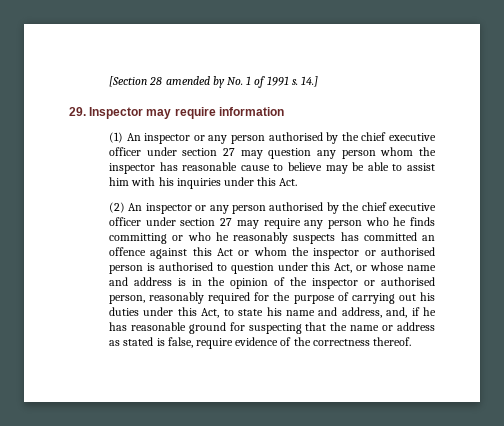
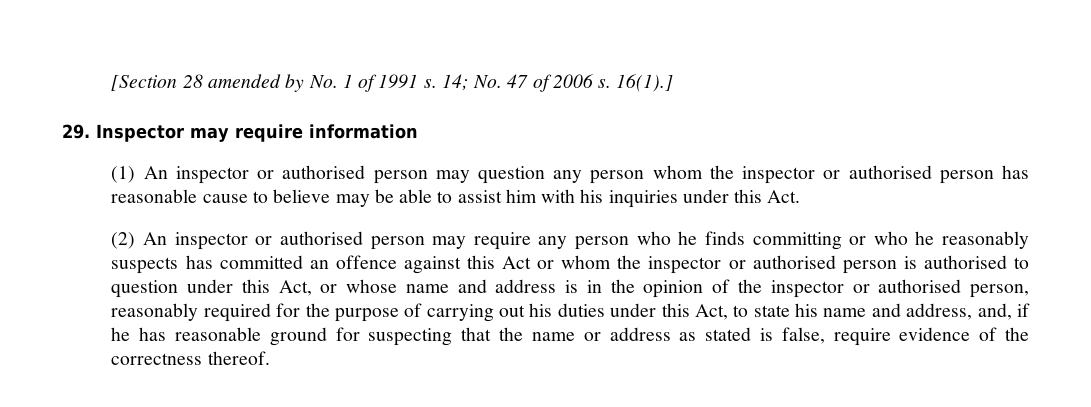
- 14.]
+ 14; No. 47 of 2006 s. 16(1).]
- (1) An inspector or any person authorised by the chief executive officer under section 27 may question any person whom the inspector has reasonable cause to believe may be able to assist him with his inquiries under this Act.
+ (1) An inspector or authorised person may question any person whom the inspector or authorised person has reasonable cause to believe may be able to assist him with his inquiries under this Act.
- (2) An inspector or any person authorised by the chief executive officer under section 27 may require any person who he finds committing or who he reasonably suspects has committed an offence against this Act or whom the inspector or authorised person is authorised to question under this Act, or whose name and address is in the opinion of the inspector or authorised person, reasonably required for the purpose of carrying out his duties under this Act, to state his name and address, and, if he has reasonable ground for suspecting that the name or address as stated is false, require evidence of the correctness thereof.
+ (2) An inspector or authorised person may require any person who he finds committing or who he reasonably suspects has committed an offence against this Act or whom the inspector or authorised person is authorised to question under this Act, or whose name and address is in the opinion of the inspector or authorised person, reasonably required for the purpose of carrying out his duties under this Act, to state his name and address, and, if he has reasonable ground for suspecting that the name or address as stated is false, require evidence of the correctness thereof.

